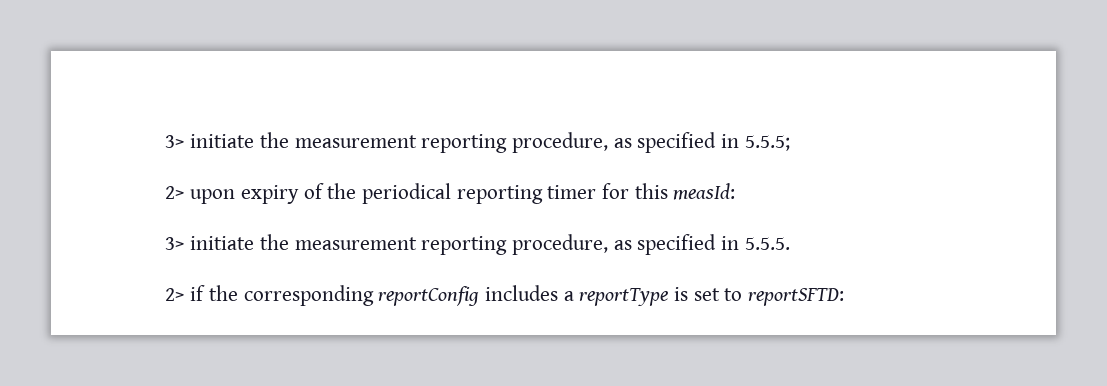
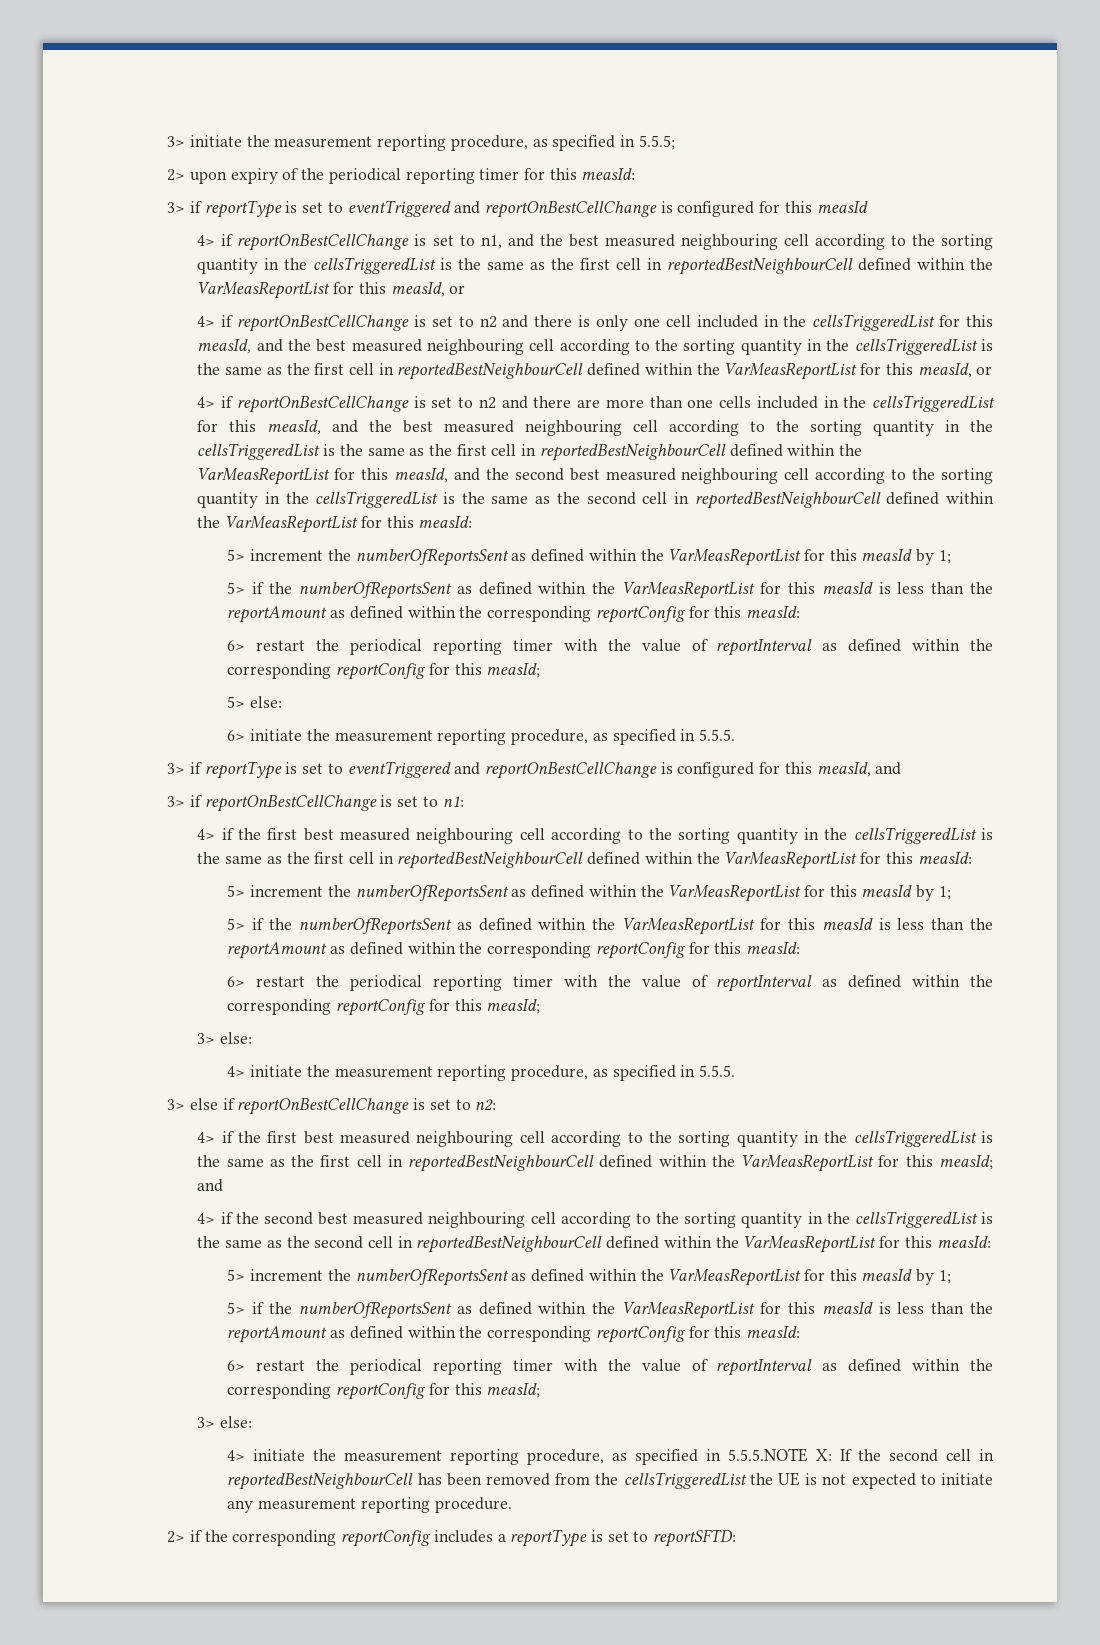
- 3> initiate the measurement reporting procedure, as specified in 5.5.5.
+ 3> if reportType is set to eventTriggered and reportOnBestCellChange is configured for this measId
+ 4> if reportOnBestCellChange is set to n1, and the best measured neighbouring cell according to the sorting quantity in the cellsTriggeredList is the same as the first cell in reportedBestNeighbourCell defined within the VarMeasReportList for this measId, or
+ 4> if reportOnBestCellChange is set to n2 and there is only one cell included in the cellsTriggeredList for this measId, and the best measured neighbouring cell according to the sorting quantity in the cellsTriggeredList is the same as the first cell in reportedBestNeighbourCell defined within the VarMeasReportList for this measId, or
+ 4> if reportOnBestCellChange is set to n2 and there are more than one cells included in the cellsTriggeredList for this measId, and the best measured neighbouring cell according to the sorting quantity in the cellsTriggeredList is the same as the first cell in reportedBestNeighbourCell defined within the VarMeasReportList for this measId, and the second best measured neighbouring cell according to the sorting quantity in the cellsTriggeredList is the same as the second cell in reportedBestNeighbourCell defined within the VarMeasReportList for this measId:
+ 5> increment the numberOfReportsSent as defined within the VarMeasReportList for this measId by 1;
+ 5> if the numberOfReportsSent as defined within the VarMeasReportList for this measId is less than the reportAmount as defined within the corresponding reportConfig for this measId:
+ 6> restart the periodical reporting timer with the value of reportInterval as defined within the corresponding reportConfig for this measId;
+ 5> else:
+ 6> initiate the measurement reporting procedure, as specified in 5.5.5.
+ 3> if reportType is set to eventTriggered and reportOnBestCellChange is configured for this measId, and
+ 3> if reportOnBestCellChange is set to n1:
+ 4> if the first best measured neighbouring cell according to the sorting quantity in the cellsTriggeredList is the same as the first cell in reportedBestNeighbourCell defined within the VarMeasReportList for this measId:
+ 5> increment the numberOfReportsSent as defined within the VarMeasReportList for this measId by 1;
+ 5> if the numberOfReportsSent as defined within the VarMeasReportList for this measId is less than the reportAmount as defined within the corresponding reportConfig for this measId:
+ 6> restart the periodical reporting timer with the value of reportInterval as defined within the corresponding reportConfig for this measId;
+ 3> else:
+ 4> initiate the measurement reporting procedure, as specified in 5.5.5.
+ 3> else if reportOnBestCellChange is set to n2:
+ 4> if the first best measured neighbouring cell according to the sorting quantity in the cellsTriggeredList is the same as the first cell in reportedBestNeighbourCell defined within the VarMeasReportList for this measId; and
+ 4> if the second best measured neighbouring cell according to the sorting quantity in the cellsTriggeredList is the same as the second cell in reportedBestNeighbourCell defined within the VarMeasReportList for this measId:
+ 5> increment the numberOfReportsSent as defined within the VarMeasReportList for this measId by 1;
+ 5> if the numberOfReportsSent as defined within the VarMeasReportList for this measId is less than the reportAmount as defined within the corresponding reportConfig for this measId:
+ 6> restart the periodical reporting timer with the value of reportInterval as defined within the corresponding reportConfig for this measId;
+ 3> else:
+ 4> initiate the measurement reporting procedure, as specified in 5.5.5.NOTE X: If the second cell in reportedBestNeighbourCell has been removed from the cellsTriggeredList the UE is not expected to initiate any measurement reporting procedure.

